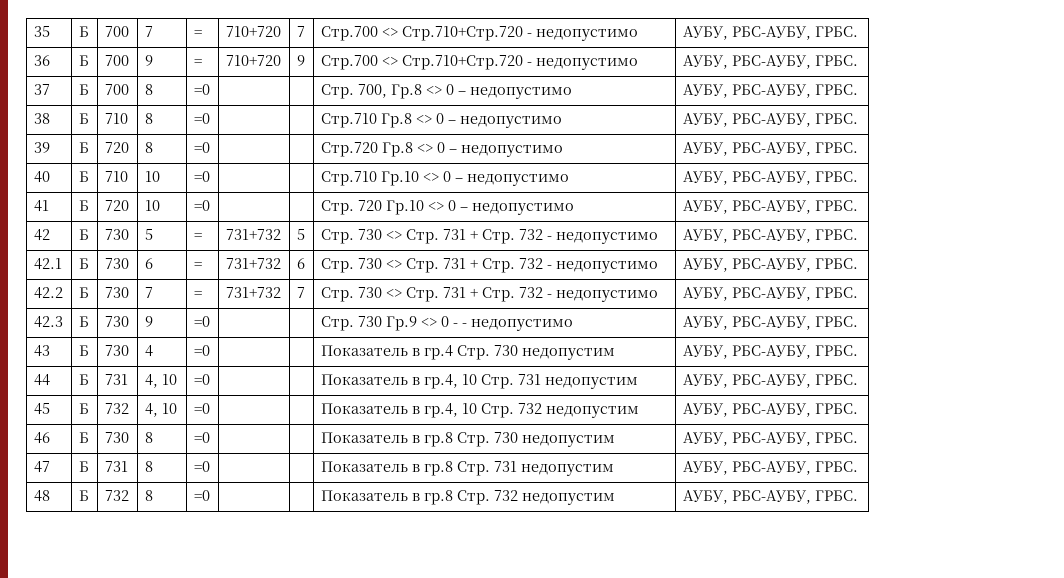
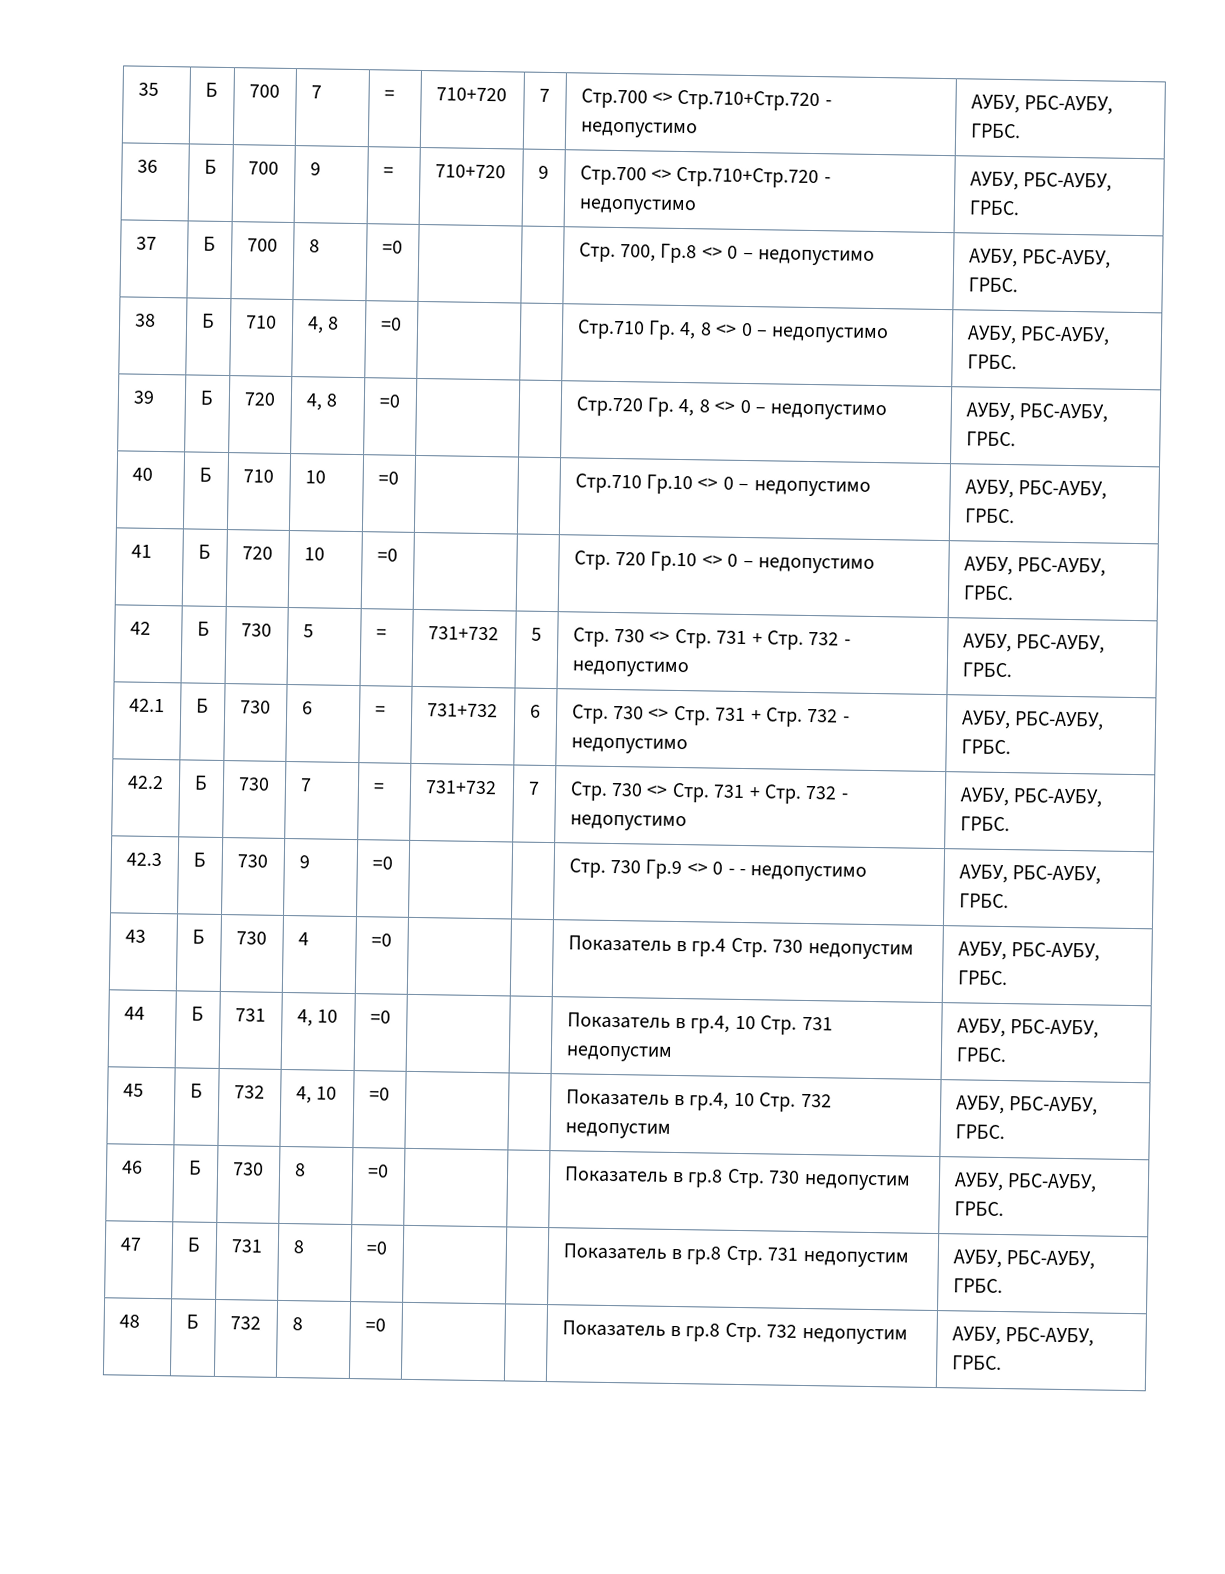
- 38 | Б | 710 | 8 | =0 | | | Стр.710 Гр.8 <> 0 – недопустимо | АУБУ, РБС-АУБУ, ГРБС.
+ 38 | Б | 710 | 4, 8 | =0 | | | Стр.710 Гр. 4, 8 <> 0 – недопустимо | АУБУ, РБС-АУБУ, ГРБС.
- 39 | Б | 720 | 8 | =0 | | | Стр.720 Гр.8 <> 0 – недопустимо | АУБУ, РБС-АУБУ, ГРБС.
+ 39 | Б | 720 | 4, 8 | =0 | | | Стр.720 Гр. 4, 8 <> 0 – недопустимо | АУБУ, РБС-АУБУ, ГРБС.

